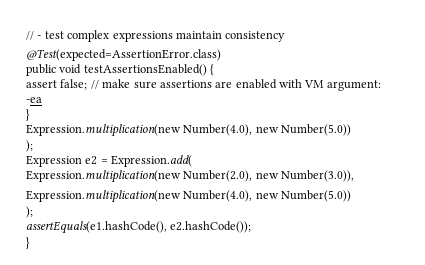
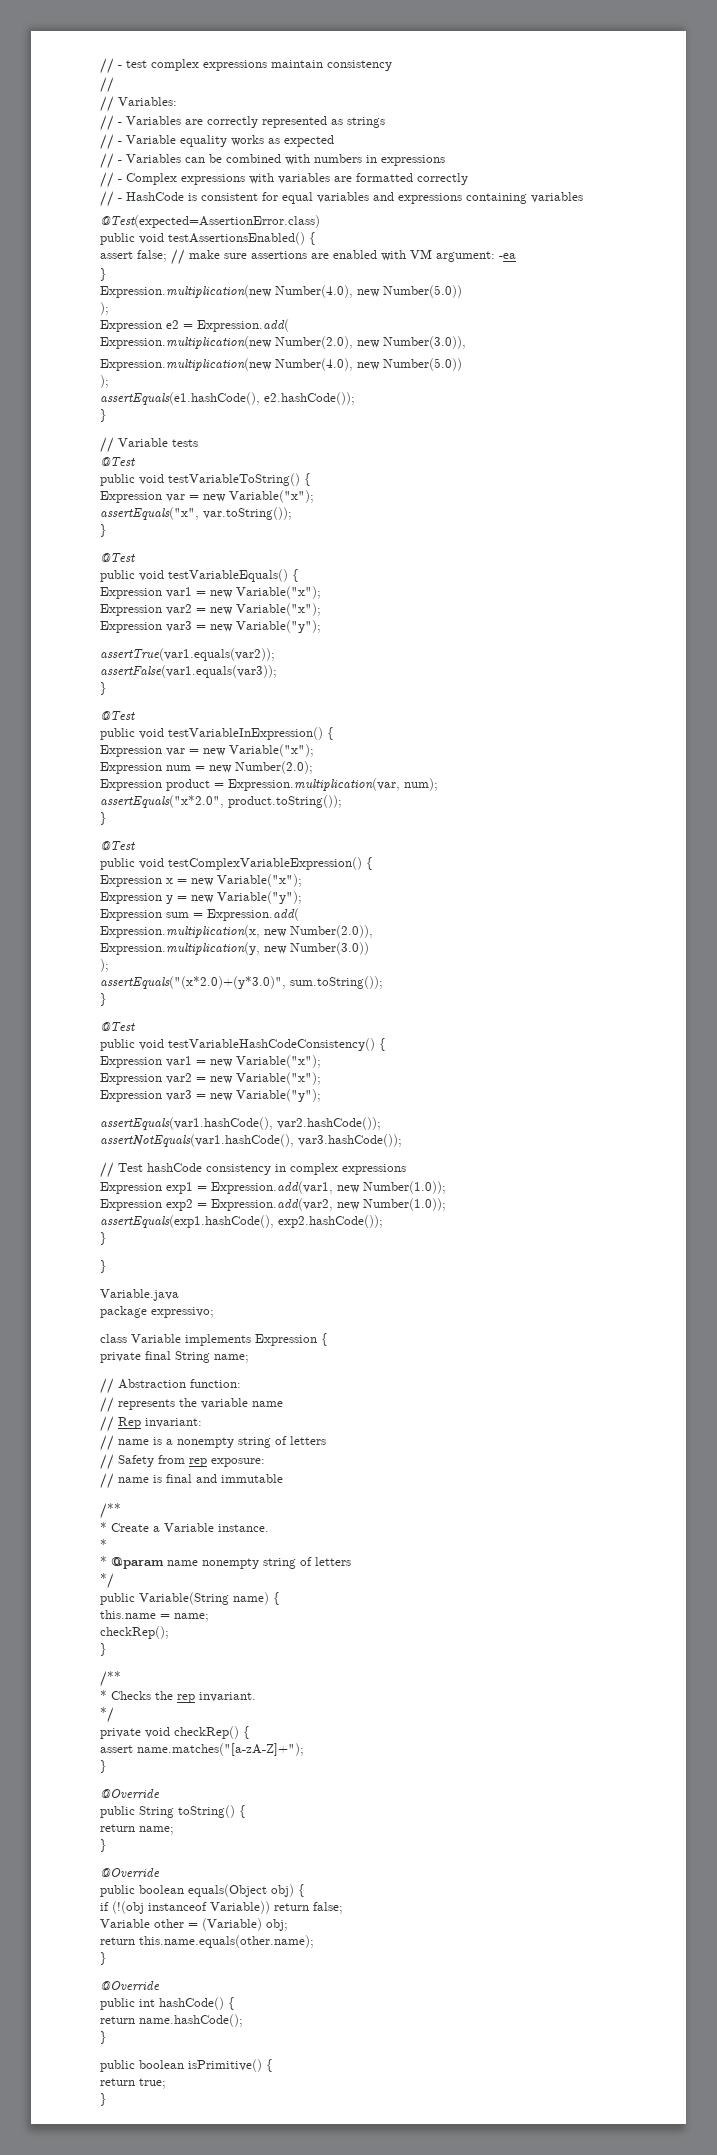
  // - test complex expressions maintain consistency
+ //
+ // Variables:
+ // - Variables are correctly represented as strings
+ // - Variable equality works as expected
+ // - Variables can be combined with numbers in expressions
+ // - Complex expressions with variables are formatted correctly
+ // - HashCode is consistent for equal variables and expressions containing variables
+ // Variable tests
+ @Test
+ public void testVariableToString() {
+ Expression var = new Variable("x");
+ assertEquals("x", var.toString());
+ }
+ @Test
+ public void testVariableEquals() {
+ Expression var1 = new Variable("x");
+ Expression var2 = new Variable("x");
+ Expression var3 = new Variable("y");
+ assertTrue(var1.equals(var2));
+ assertFalse(var1.equals(var3));
+ }
+ @Test
+ public void testVariableInExpression() {
+ Expression var = new Variable("x");
+ Expression num = new Number(2.0);
+ Expression product = Expression.multiplication(var, num);
+ assertEquals("x*2.0", product.toString());
+ }
+ @Test
+ public void testComplexVariableExpression() {
+ Expression x = new Variable("x");
+ Expression y = new Variable("y");
+ Expression sum = Expression.add(
+ Expression.multiplication(x, new Number(2.0)),
+ Expression.multiplication(y, new Number(3.0))
+ );
+ assertEquals("(x*2.0)+(y*3.0)", sum.toString());
+ }
+ @Test
+ public void testVariableHashCodeConsistency() {
+ Expression var1 = new Variable("x");
+ Expression var2 = new Variable("x");
+ Expression var3 = new Variable("y");
+ assertEquals(var1.hashCode(), var2.hashCode());
+ assertNotEquals(var1.hashCode(), var3.hashCode());
+ // Test hashCode consistency in complex expressions
+ Expression exp1 = Expression.add(var1, new Number(1.0));
+ Expression exp2 = Expression.add(var2, new Number(1.0));
+ assertEquals(exp1.hashCode(), exp2.hashCode());
+ }
+ }
+ Variable.java
+ package expressivo;
+ class Variable implements Expression {
+ private final String name;
+ // Abstraction function:
+ // represents the variable name
+ // Rep invariant:
+ // name is a nonempty string of letters
+ // Safety from rep exposure:
+ // name is final and immutable
+ /**
+ * Create a Variable instance.
+ *
+ * @param name nonempty string of letters
+ */
+ public Variable(String name) {
+ this.name = name;
+ checkRep();
+ }
+ /**
+ * Checks the rep invariant.
+ */
+ private void checkRep() {
+ assert name.matches("[a-zA-Z]+");
+ }
+ @Override
+ public String toString() {
+ return name;
+ }
+ @Override
+ public boolean equals(Object obj) {
+ if (!(obj instanceof Variable)) return false;
+ Variable other = (Variable) obj;
+ return this.name.equals(other.name);
+ }
+ @Override
+ public int hashCode() {
+ return name.hashCode();
+ }
+ public boolean isPrimitive() {
+ return true;
+ }

